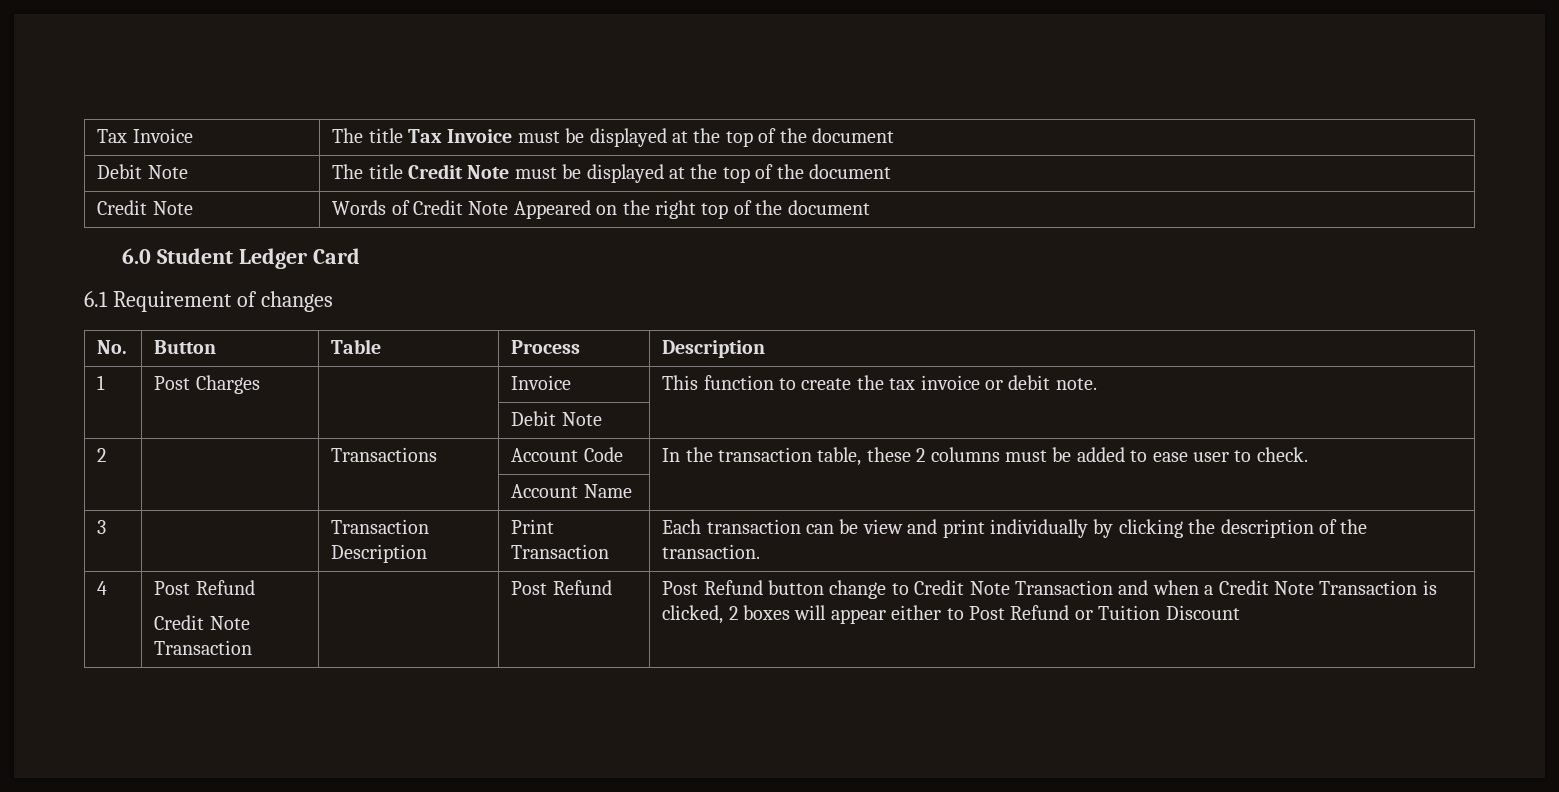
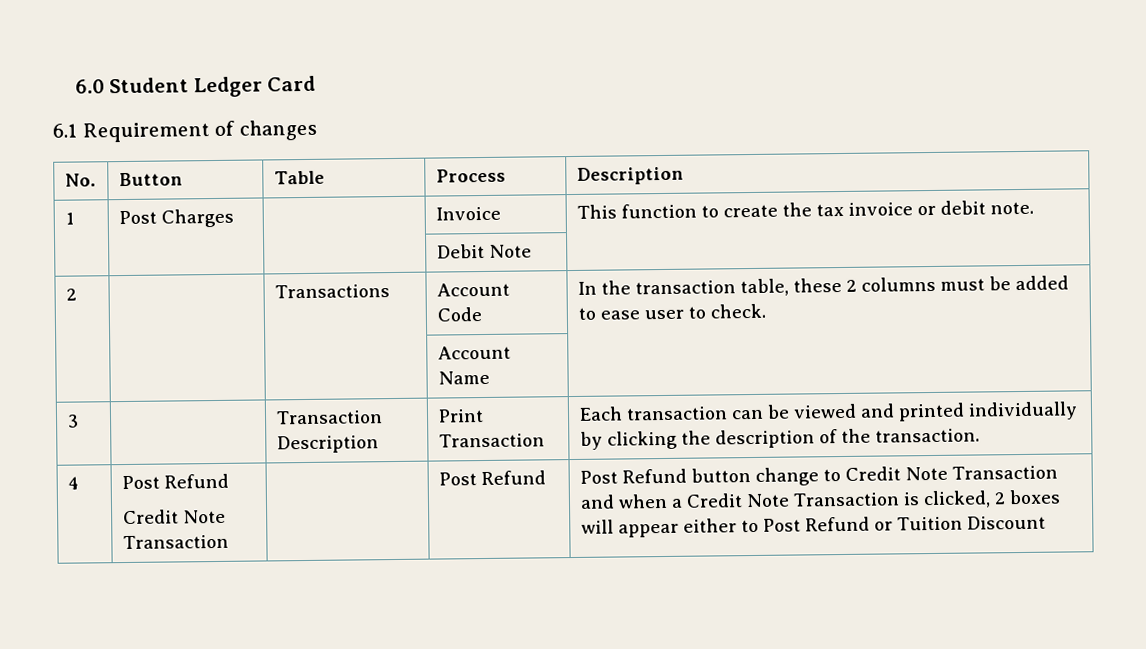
- Tax Invoice | The title Tax Invoice must be displayed at the top of the document
- Debit Note | The title Credit Note must be displayed at the top of the document
- Credit Note | Words of Credit Note Appeared on the right top of the document
- 3 | | Transaction Description | Print Transaction | Each transaction can be view and print individually by clicking the description of the transaction.
+ 3 | | Transaction Description | Print Transaction | Each transaction can be viewed and printed individually by clicking the description of the transaction.

